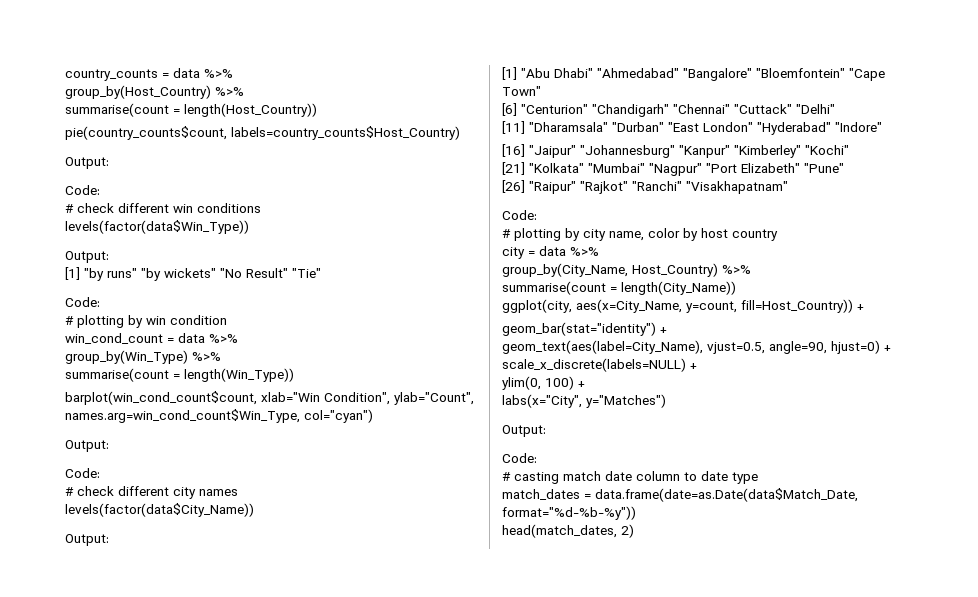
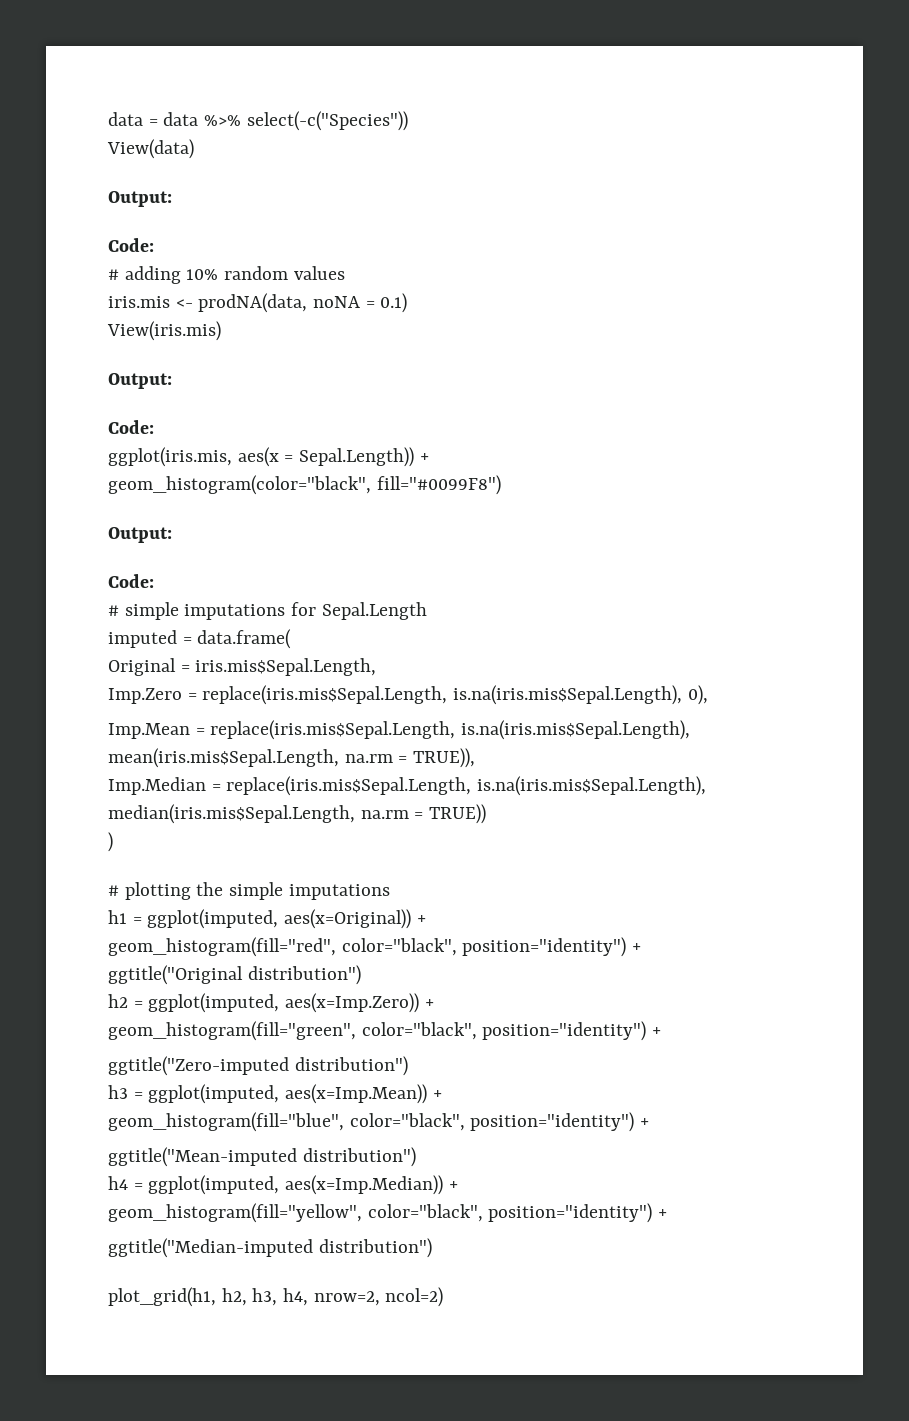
- country_counts = data %>%
- group_by(Host_Country) %>%
- summarise(count = length(Host_Country))
- pie(country_counts$count, labels=country_counts$Host_Country)
+ data = data %>% select(-c("Species"))
+ View(data)
  Output:
  Code:
- # check different win conditions
- levels(factor(data$Win_Type))
- Output:
- [1] "by runs" "by wickets" "No Result" "Tie"
- Code:
- # plotting by win condition
- win_cond_count = data %>%
- group_by(Win_Type) %>%
- summarise(count = length(Win_Type))
- barplot(win_cond_count$count, xlab="Win Condition", ylab="Count", names.arg=win_cond_count$Win_Type, col="cyan")
+ # adding 10% random values
+ iris.mis <- prodNA(data, noNA = 0.1)
+ View(iris.mis)
  Output:
  Code:
- # check different city names
- levels(factor(data$City_Name))
- Output:
- [1] "Abu Dhabi" "Ahmedabad" "Bangalore" "Bloemfontein" "Cape Town"
- [6] "Centurion" "Chandigarh" "Chennai" "Cuttack" "Delhi"
- [11] "Dharamsala" "Durban" "East London" "Hyderabad" "Indore"
- [16] "Jaipur" "Johannesburg" "Kanpur" "Kimberley" "Kochi"
- [21] "Kolkata" "Mumbai" "Nagpur" "Port Elizabeth" "Pune"
- [26] "Raipur" "Rajkot" "Ranchi" "Visakhapatnam"
- Code:
- # plotting by city name, color by host country
- city = data %>%
- group_by(City_Name, Host_Country) %>%
- summarise(count = length(City_Name))
- ggplot(city, aes(x=City_Name, y=count, fill=Host_Country)) +
- geom_bar(stat="identity") +
- geom_text(aes(label=City_Name), vjust=0.5, angle=90, hjust=0) + scale_x_discrete(labels=NULL) +
- ylim(0, 100) +
- labs(x="City", y="Matches")
+ ggplot(iris.mis, aes(x = Sepal.Length)) +
+ geom_histogram(color="black", fill="#0099F8")
  Output:
  Code:
- # casting match date column to date type
- match_dates = data.frame(date=as.Date(data$Match_Date, format="%d-%b-%y"))
- head(match_dates, 2)
+ # simple imputations for Sepal.Length
+ imputed = data.frame(
+ Original = iris.mis$Sepal.Length,
+ Imp.Zero = replace(iris.mis$Sepal.Length, is.na(iris.mis$Sepal.Length), 0),
+ Imp.Mean = replace(iris.mis$Sepal.Length, is.na(iris.mis$Sepal.Length), mean(iris.mis$Sepal.Length, na.rm = TRUE)),
+ Imp.Median = replace(iris.mis$Sepal.Length, is.na(iris.mis$Sepal.Length), median(iris.mis$Sepal.Length, na.rm = TRUE))
+ )
+ # plotting the simple imputations
+ h1 = ggplot(imputed, aes(x=Original)) +
+ geom_histogram(fill="red", color="black", position="identity") +
+ ggtitle("Original distribution")
+ h2 = ggplot(imputed, aes(x=Imp.Zero)) +
+ geom_histogram(fill="green", color="black", position="identity") +
+ ggtitle("Zero-imputed distribution")
+ h3 = ggplot(imputed, aes(x=Imp.Mean)) +
+ geom_histogram(fill="blue", color="black", position="identity") +
+ ggtitle("Mean-imputed distribution")
+ h4 = ggplot(imputed, aes(x=Imp.Median)) +
+ geom_histogram(fill="yellow", color="black", position="identity") +
+ ggtitle("Median-imputed distribution")
+ plot_grid(h1, h2, h3, h4, nrow=2, ncol=2)

